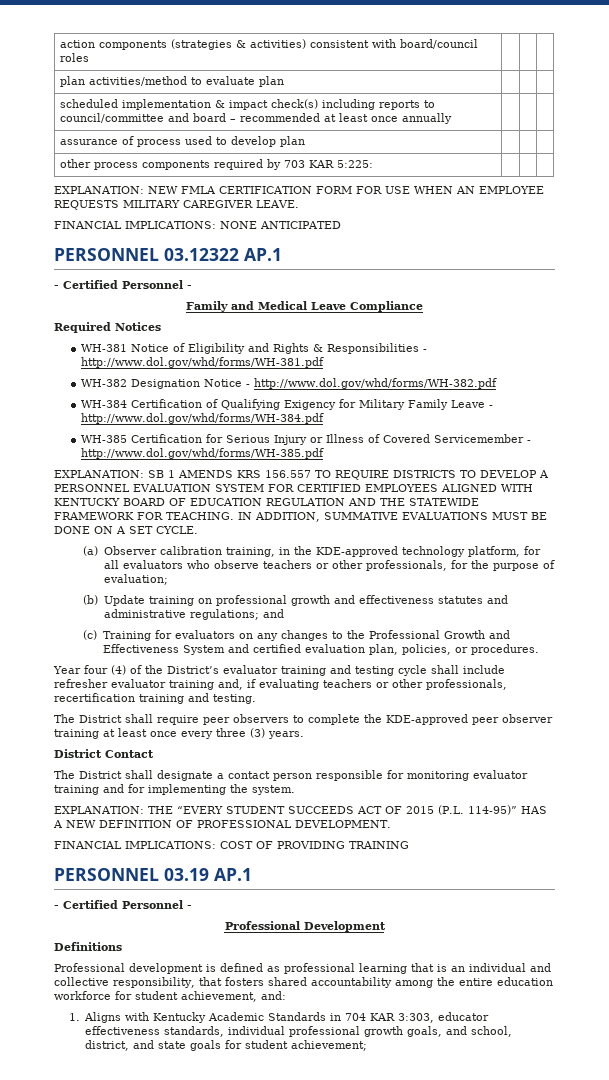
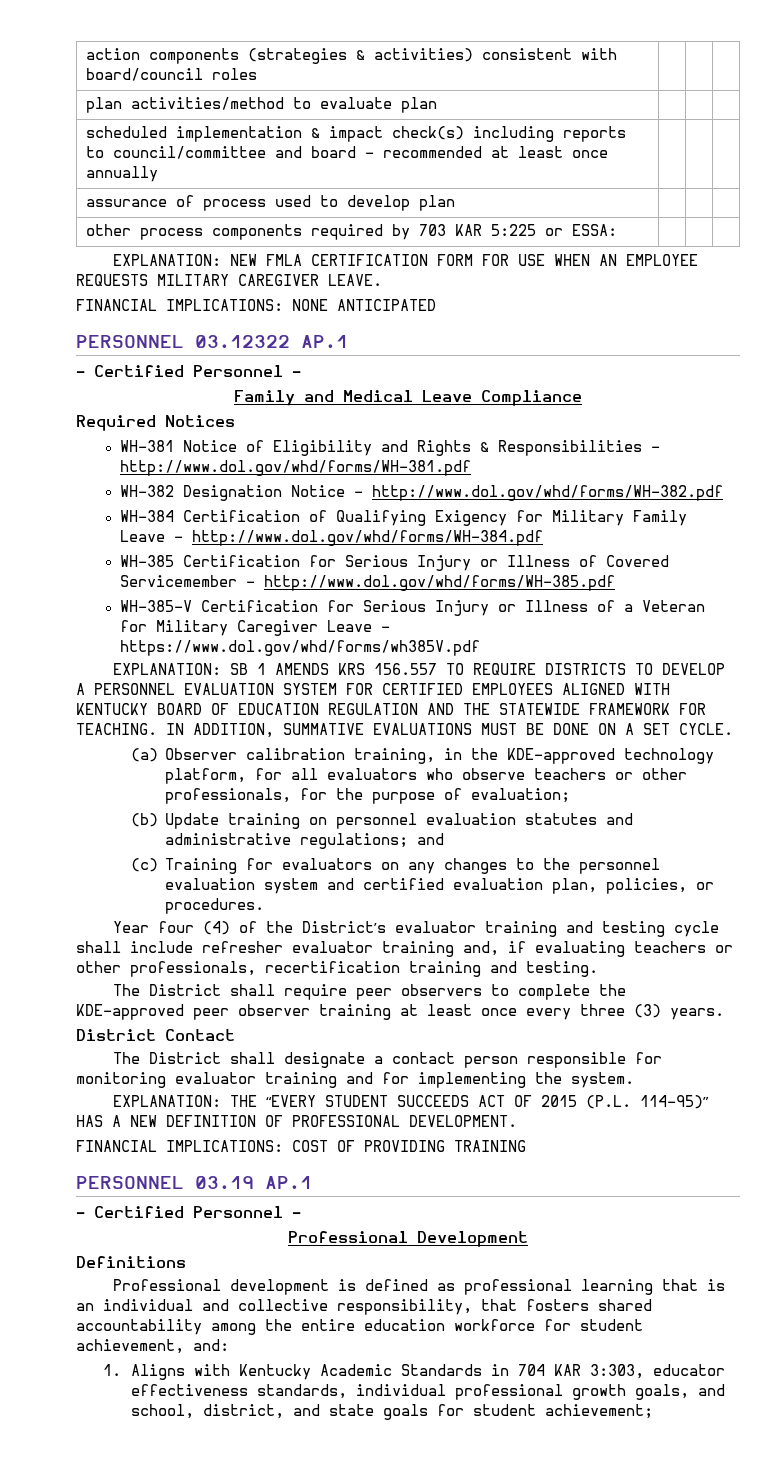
- other process components required by 703 KAR 5:225: | | |
+ other process components required by 703 KAR 5:225 or ESSA: | | |
+ WH-385-V Certification for Serious Injury or Illness of a Veteran for Military Caregiver Leave - https://www.dol.gov/whd/forms/wh385V.pdf
- (b) Update training on professional growth and effectiveness statutes and administrative regulations; and
+ (b) Update training on personnel evaluation statutes and administrative regulations; and
- (c) Training for evaluators on any changes to the Professional Growth and Effectiveness System and certified evaluation plan, policies, or procedures.
+ (c) Training for evaluators on any changes to the personnel evaluation system and certified evaluation plan, policies, or procedures.

